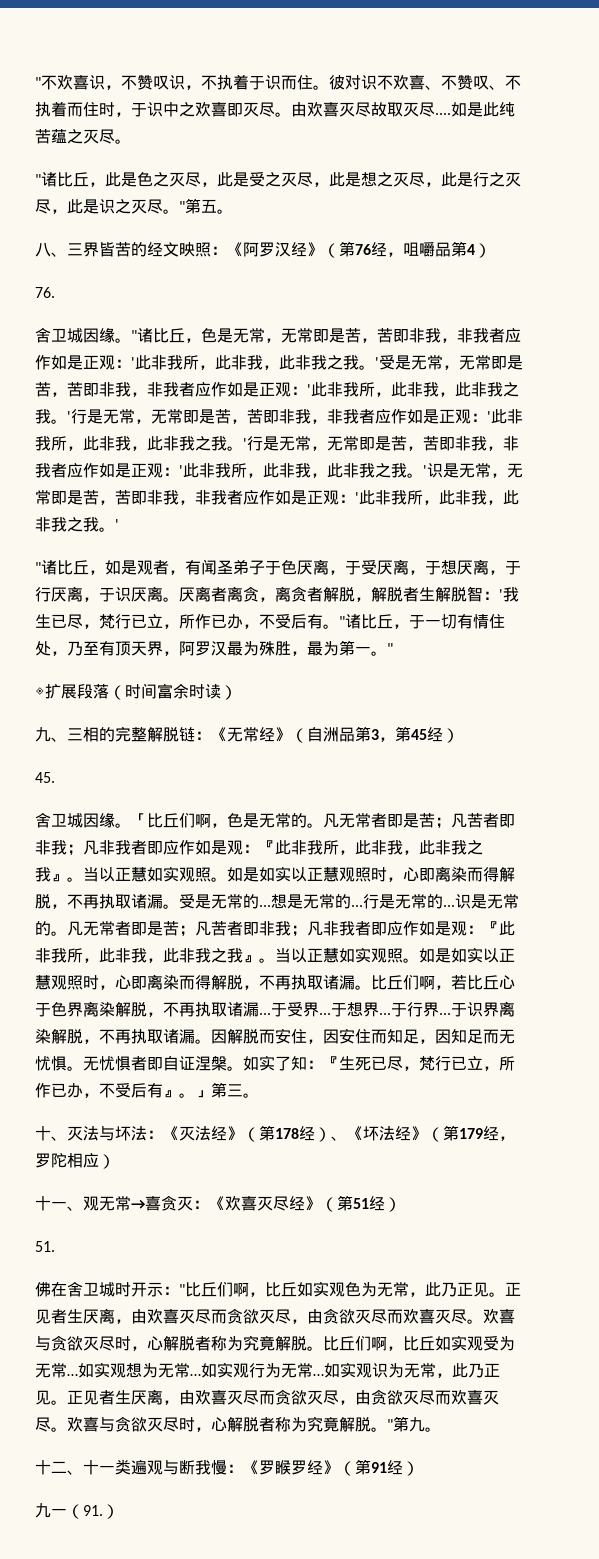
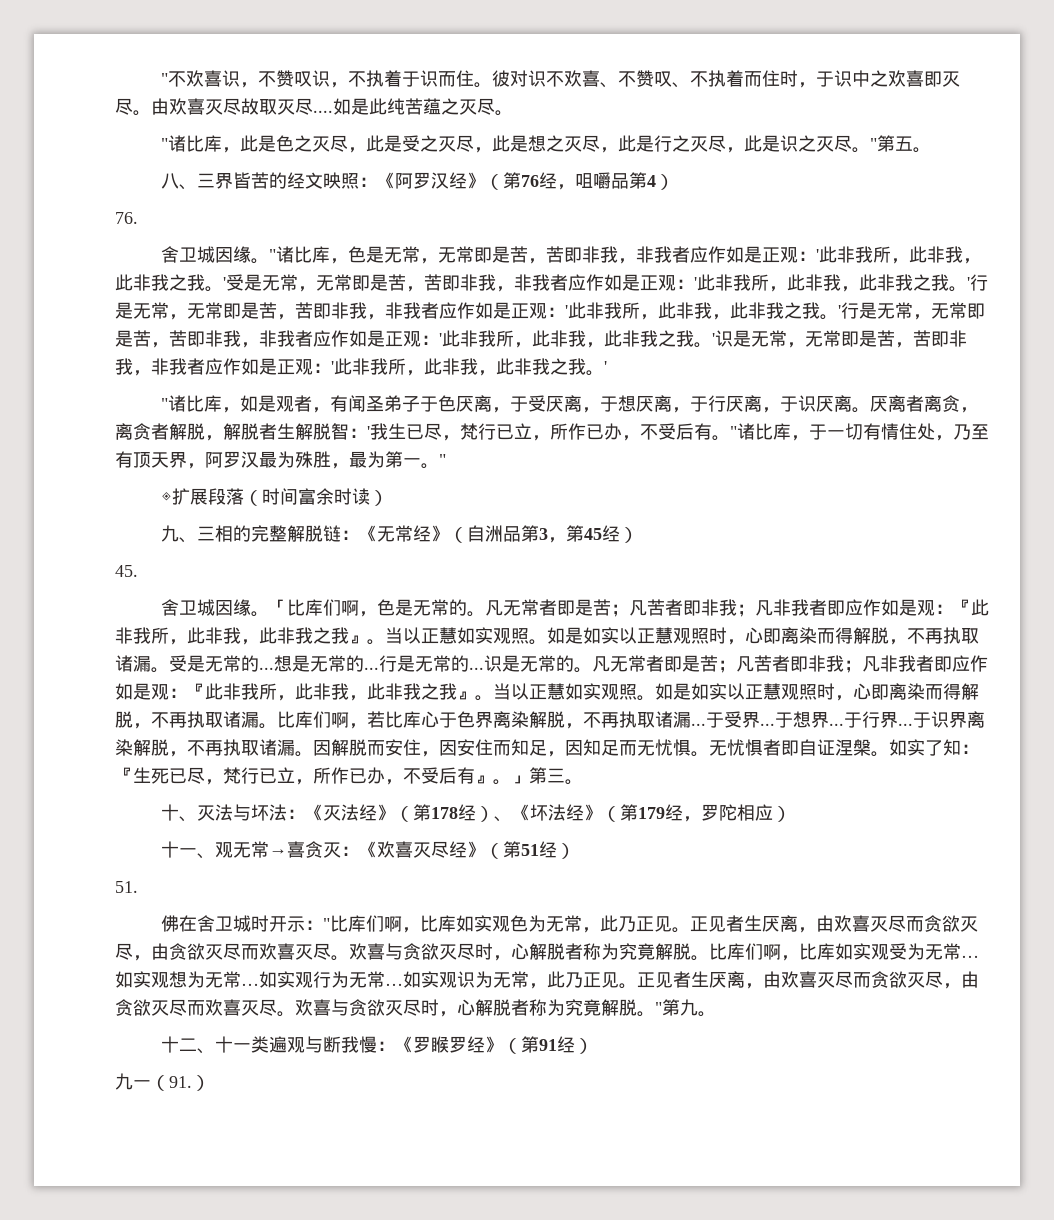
- "诸比丘，此是色之灭尽，此是受之灭尽，此是想之灭尽，此是行之灭尽，此是识之灭尽。
+ "诸比库，此是色之灭尽，此是受之灭尽，此是想之灭尽，此是行之灭尽，此是识之灭尽。
- "诸比丘，色是无常，无常即是苦，苦即非我，非我者应作如是正观：'此非我所，此非我，此非我之我。
+ "诸比库，色是无常，无常即是苦，苦即非我，非我者应作如是正观：'此非我所，此非我，此非我之我。
- "诸比丘，如是观者，有闻圣弟子于色厌离，于受厌离，于想厌离，于行厌离，于识厌离。
+ "诸比库，如是观者，有闻圣弟子于色厌离，于受厌离，于想厌离，于行厌离，于识厌离。
- "诸比丘，于一切有情住处，乃至有顶天界，阿罗汉最为殊胜，最为第一。
+ "诸比库，于一切有情住处，乃至有顶天界，阿罗汉最为殊胜，最为第一。
- 「比丘们啊，色是无常的。
+ 「比库们啊，色是无常的。
- 比丘们啊，若比丘心于色界离染解脱，不再执取诸漏...
+ 比库们啊，若比库心于色界离染解脱，不再执取诸漏...
- 佛在舍卫城时开示："比丘们啊，比丘如实观色为无常，此乃正见。
+ 佛在舍卫城时开示："比库们啊，比库如实观色为无常，此乃正见。
- 比丘们啊，比丘如实观受为无常…
+ 比库们啊，比库如实观受为无常…

